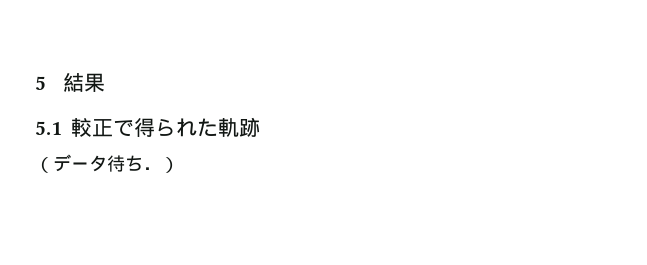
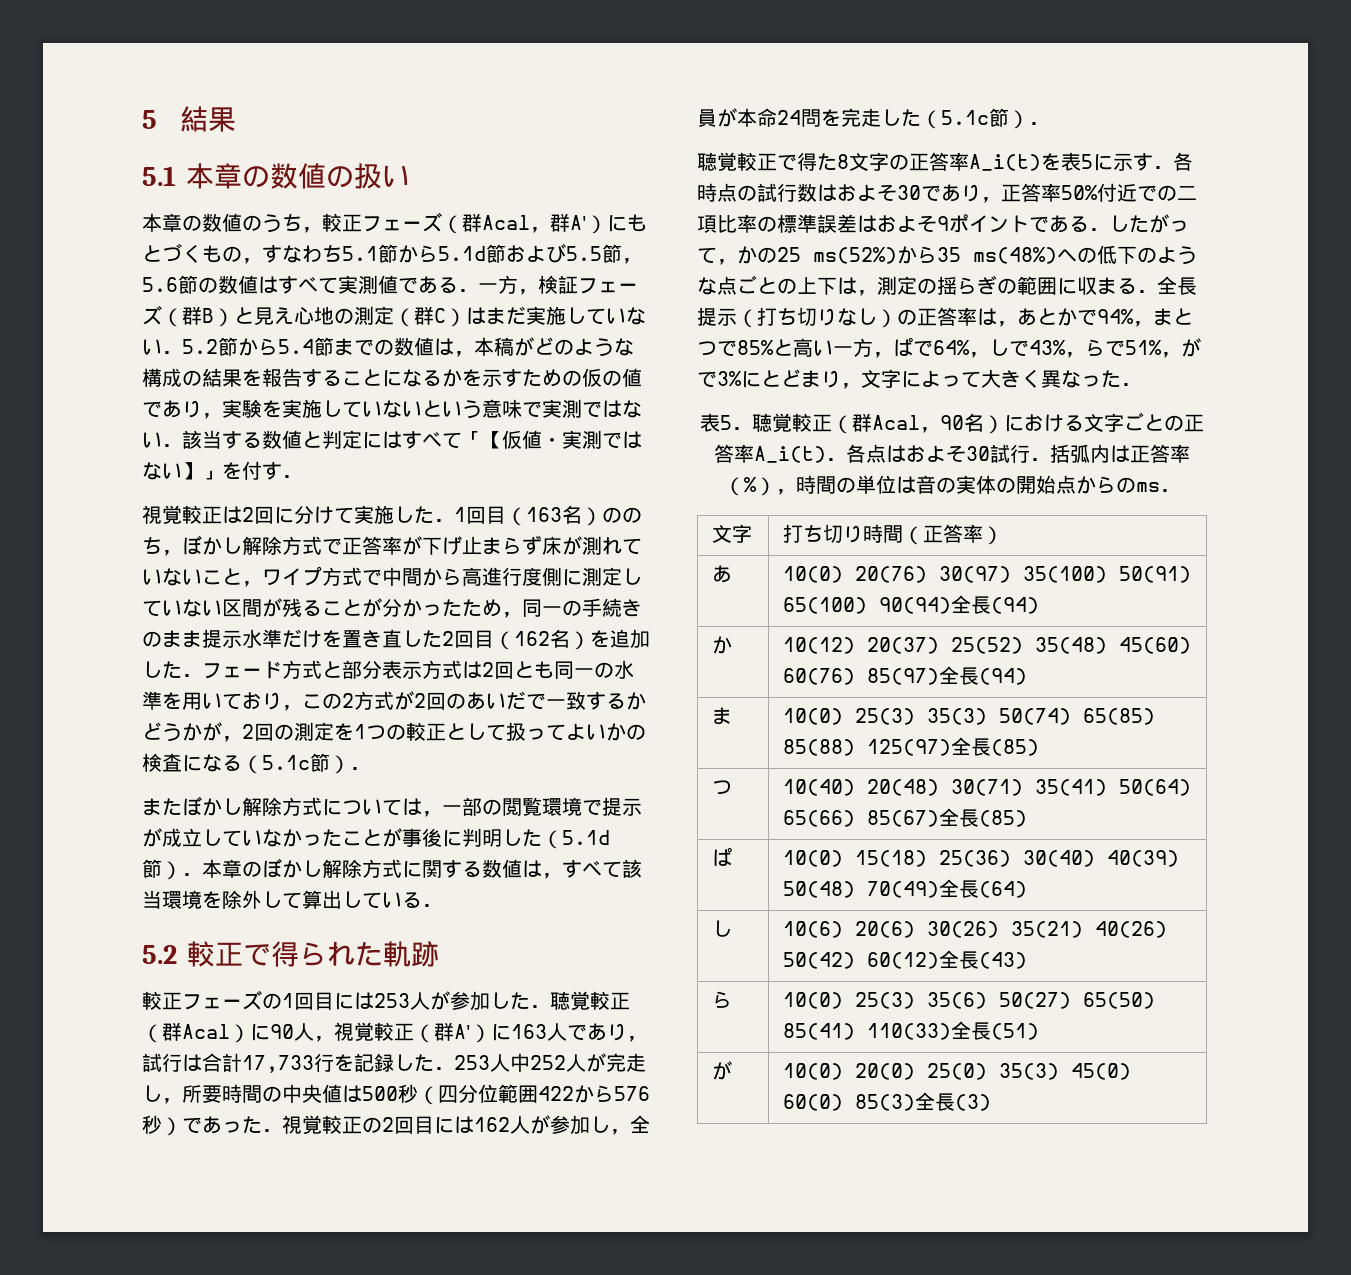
- 5.1較正で得られた軌跡
+ 5.1本章の数値の扱い
+ 本章の数値のうち，較正フェーズ（群Acal，群A′）にもとづくもの，すなわち5.1節から5.1d節および5.5節，5.6節の数値はすべて実測値である．一方，検証フェーズ（群B）と見え心地の測定（群C）はまだ実施していない．5.2節から5.4節までの数値は，本稿がどのような構成の結果を報告することになるかを示すための仮の値であり，実験を実施していないという意味で実測ではない．該当する数値と判定にはすべて「【仮値・実測ではない】」を付す．
+ 視覚較正は2回に分けて実施した．1回目（163名）ののち，ぼかし解除方式で正答率が下げ止まらず床が測れていないこと，ワイプ方式で中間から高進行度側に測定していない区間が残ることが分かったため，同一の手続きのまま提示水準だけを置き直した2回目（162名）を追加した．フェード方式と部分表示方式は2回とも同一の水準を用いており，この2方式が2回のあいだで一致するかどうかが，2回の測定を1つの較正として扱ってよいかの検査になる（5.1c節）．
+ またぼかし解除方式については，一部の閲覧環境で提示が成立していなかったことが事後に判明した（5.1d節）．本章のぼかし解除方式に関する数値は，すべて該当環境を除外して算出している．
+ 5.2較正で得られた軌跡
- （データ待ち．）
+ 較正フェーズの1回目には253人が参加した．聴覚較正（群Acal）に90人，視覚較正（群A′）に163人であり，試行は合計17,733行を記録した．253人中252人が完走し，所要時間の中央値は500秒（四分位範囲422から576秒）であった．視覚較正の2回目には162人が参加し，全員が本命24問を完走した（5.1c節）．
+ 聴覚較正で得た8文字の正答率A_i(t)を表5に示す．各時点の試行数はおよそ30であり，正答率50%付近での二項比率の標準誤差はおよそ9ポイントである．したがって，かの25 ms(52%)から35 ms(48%)への低下のような点ごとの上下は，測定の揺らぎの範囲に収まる．全長提示（打ち切りなし）の正答率は，あとかで94%，まとつで85%と高い一方，ぱで64%，しで43%，らで51%，がで3%にとどまり，文字によって大きく異なった．
+ 表5．聴覚較正（群Acal，90名）における文字ごとの正答率A_i(t)．各点はおよそ30試行．括弧内は正答率（%），時間の単位は音の実体の開始点からのms．
+ 文字 | 打ち切り時間（正答率）
+ あ | 10(0) 20(76) 30(97) 35(100) 50(91) 65(100) 90(94)全長(94)
+ か | 10(12) 20(37) 25(52) 35(48) 45(60) 60(76) 85(97)全長(94)
+ ま | 10(0) 25(3) 35(3) 50(74) 65(85) 85(88) 125(97)全長(85)
+ つ | 10(40) 20(48) 30(71) 35(41) 50(64) 65(66) 85(67)全長(85)
+ ぱ | 10(0) 15(18) 25(36) 30(40) 40(39) 50(48) 70(49)全長(64)
+ し | 10(6) 20(6) 30(26) 35(21) 40(26) 50(42) 60(12)全長(43)
+ ら | 10(0) 25(3) 35(6) 50(27) 65(50) 85(41) 110(33)全長(51)
+ が | 10(0) 20(0) 25(0) 35(3) 45(0) 60(0) 85(3)全長(3)

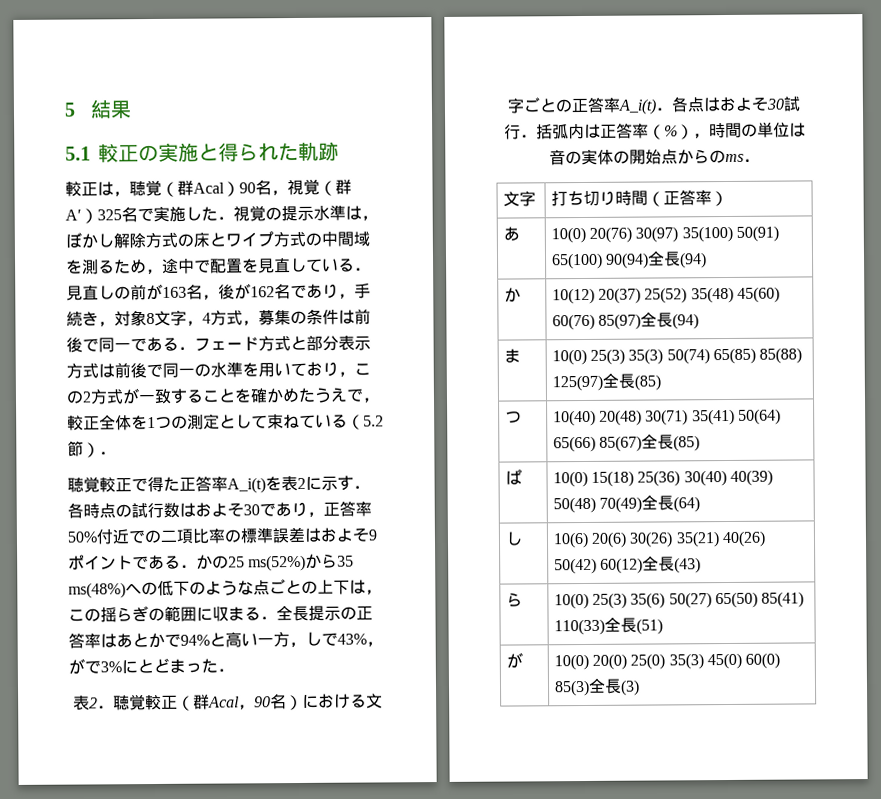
- 5.1本章の数値の扱い
- 本章の数値のうち，較正フェーズ（群Acal，群A′）にもとづくもの，すなわち5.1節から5.1d節および5.5節，5.6節の数値はすべて実測値である．一方，検証フェーズ（群B）と見え心地の測定（群C）はまだ実施していない．5.2節から5.4節までの数値は，本稿がどのような構成の結果を報告することになるかを示すための仮の値であり，実験を実施していないという意味で実測ではない．該当する数値と判定にはすべて「【仮値・実測ではない】」を付す．
- 視覚較正は2回に分けて実施した．1回目（163名）ののち，ぼかし解除方式で正答率が下げ止まらず床が測れていないこと，ワイプ方式で中間から高進行度側に測定していない区間が残ることが分かったため，同一の手続きのまま提示水準だけを置き直した2回目（162名）を追加した．フェード方式と部分表示方式は2回とも同一の水準を用いており，この2方式が2回のあいだで一致するかどうかが，2回の測定を1つの較正として扱ってよいかの検査になる（5.1c節）．
- またぼかし解除方式については，一部の閲覧環境で提示が成立していなかったことが事後に判明した（5.1d節）．本章のぼかし解除方式に関する数値は，すべて該当環境を除外して算出している．
- 5.2較正で得られた軌跡
- 較正フェーズの1回目には253人が参加した．聴覚較正（群Acal）に90人，視覚較正（群A′）に163人であり，試行は合計17,733行を記録した．253人中252人が完走し，所要時間の中央値は500秒（四分位範囲422から576秒）であった．視覚較正の2回目には162人が参加し，全員が本命24問を完走した（5.1c節）．
+ 5.1較正の実施と得られた軌跡
+ 較正は，聴覚（群Acal）90名，視覚（群A′）325名で実施した．視覚の提示水準は，ぼかし解除方式の床とワイプ方式の中間域を測るため，途中で配置を見直している．見直しの前が163名，後が162名であり，手続き，対象8文字，4方式，募集の条件は前後で同一である．フェード方式と部分表示方式は前後で同一の水準を用いており，この2方式が一致することを確かめたうえで，較正全体を1つの測定として束ねている（5.2節）．
- 聴覚較正で得た8文字の正答率A_i(t)を表5に示す．各時点の試行数はおよそ30であり，正答率50%付近での二項比率の標準誤差はおよそ9ポイントである．したがって，かの25 ms(52%)から35 ms(48%)への低下のような点ごとの上下は，測定の揺らぎの範囲に収まる．全長提示（打ち切りなし）の正答率は，あとかで94%，まとつで85%と高い一方，ぱで64%，しで43%，らで51%，がで3%にとどまり，文字によって大きく異なった．
+ 聴覚較正で得た正答率A_i(t)を表2に示す．各時点の試行数はおよそ30であり，正答率50%付近での二項比率の標準誤差はおよそ9ポイントである．かの25 ms(52%)から35 ms(48%)への低下のような点ごとの上下は，この揺らぎの範囲に収まる．全長提示の正答率はあとかで94%と高い一方，しで43%，がで3%にとどまった．
- 表5．聴覚較正（群Acal，90名）における文字ごとの正答率A_i(t)．各点はおよそ30試行．括弧内は正答率（%），時間の単位は音の実体の開始点からのms．
+ 表2．聴覚較正（群Acal，90名）における文字ごとの正答率A_i(t)．各点はおよそ30試行．括弧内は正答率（%），時間の単位は音の実体の開始点からのms．

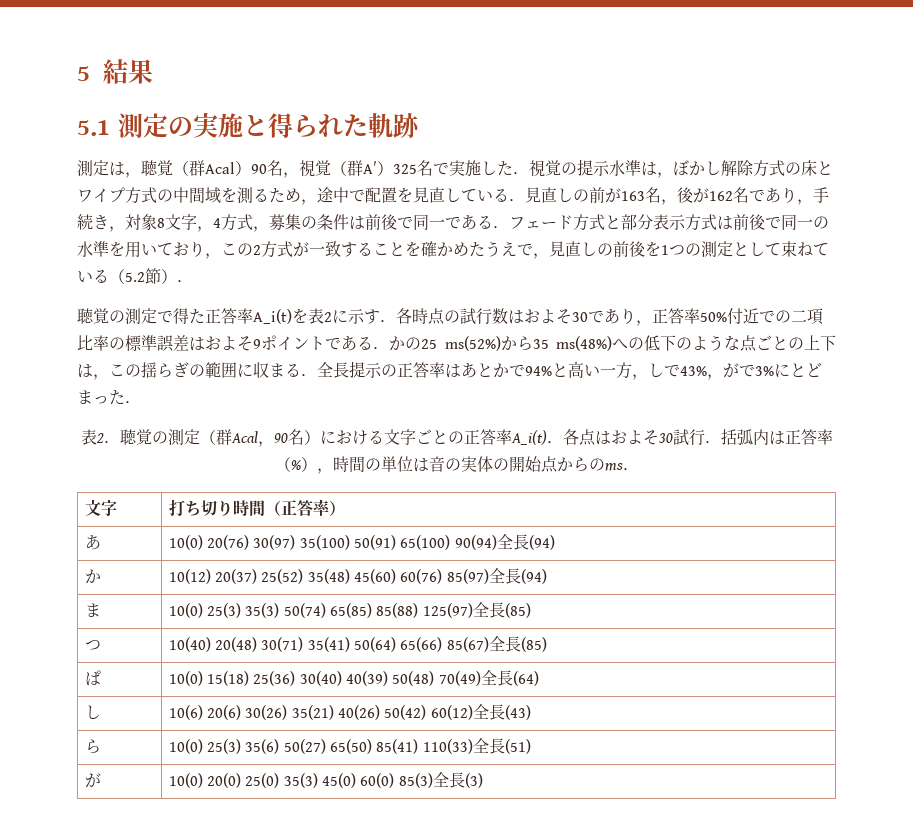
- 5.1較正の実施と得られた軌跡
+ 5.1測定の実施と得られた軌跡
- 較正は，聴覚（群Acal）90名，視覚（群A′）325名で実施した．視覚の提示水準は，ぼかし解除方式の床とワイプ方式の中間域を測るため，途中で配置を見直している．見直しの前が163名，後が162名であり，手続き，対象8文字，4方式，募集の条件は前後で同一である．フェード方式と部分表示方式は前後で同一の水準を用いており，この2方式が一致することを確かめたうえで，較正全体を1つの測定として束ねている（5.2節）．
+ 測定は，聴覚（群Acal）90名，視覚（群A′）325名で実施した．視覚の提示水準は，ぼかし解除方式の床とワイプ方式の中間域を測るため，途中で配置を見直している．見直しの前が163名，後が162名であり，手続き，対象8文字，4方式，募集の条件は前後で同一である．フェード方式と部分表示方式は前後で同一の水準を用いており，この2方式が一致することを確かめたうえで，見直しの前後を1つの測定として束ねている（5.2節）．
- 聴覚較正で得た正答率A_i(t)を表2に示す．各時点の試行数はおよそ30であり，正答率50%付近での二項比率の標準誤差はおよそ9ポイントである．かの25 ms(52%)から35 ms(48%)への低下のような点ごとの上下は，この揺らぎの範囲に収まる．全長提示の正答率はあとかで94%と高い一方，しで43%，がで3%にとどまった．
+ 聴覚の測定で得た正答率A_i(t)を表2に示す．各時点の試行数はおよそ30であり，正答率50%付近での二項比率の標準誤差はおよそ9ポイントである．かの25 ms(52%)から35 ms(48%)への低下のような点ごとの上下は，この揺らぎの範囲に収まる．全長提示の正答率はあとかで94%と高い一方，しで43%，がで3%にとどまった．
- 表2．聴覚較正（群Acal，90名）における文字ごとの正答率A_i(t)．各点はおよそ30試行．括弧内は正答率（%），時間の単位は音の実体の開始点からのms．
+ 表2．聴覚の測定（群Acal，90名）における文字ごとの正答率A_i(t)．各点はおよそ30試行．括弧内は正答率（%），時間の単位は音の実体の開始点からのms．

